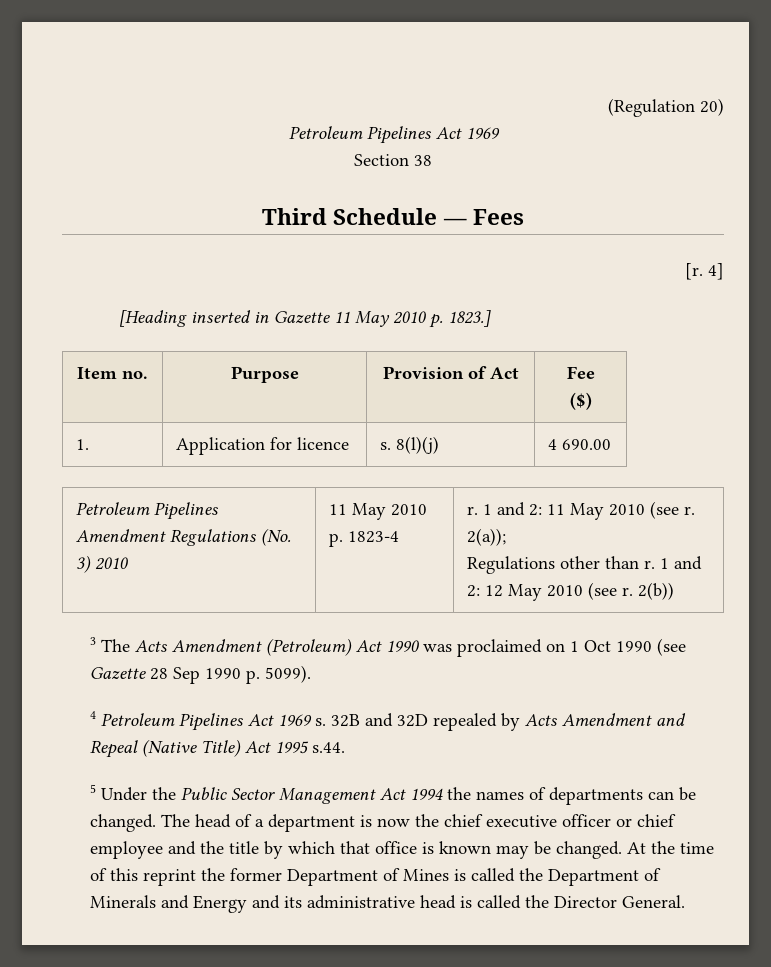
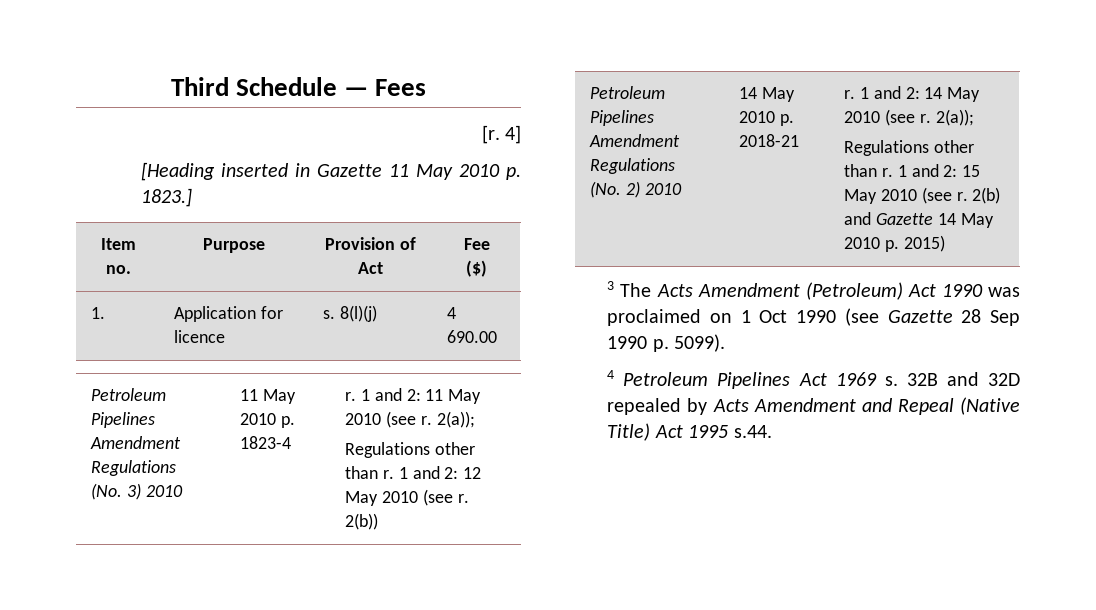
- (Regulation 20)
- Petroleum Pipelines Act 1969
- Section 38
+ Petroleum Pipelines Amendment Regulations (No. 2) 2010 | 14 May 2010 p. 2018-21 | r. 1 and 2: 14 May 2010 (see r. 2(a));
+ Regulations other than r. 1 and 2: 15 May 2010 (see r. 2(b) and Gazette 14 May 2010 p. 2015)
- 5 Under the Public Sector Management Act 1994 the names of departments can be changed. The head of a department is now the chief executive officer or chief employee and the title by which that office is known may be changed. At the time of this reprint the former Department of Mines is called the Department of Minerals and Energy and its administrative head is called the Director General.

